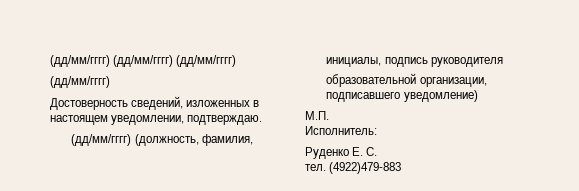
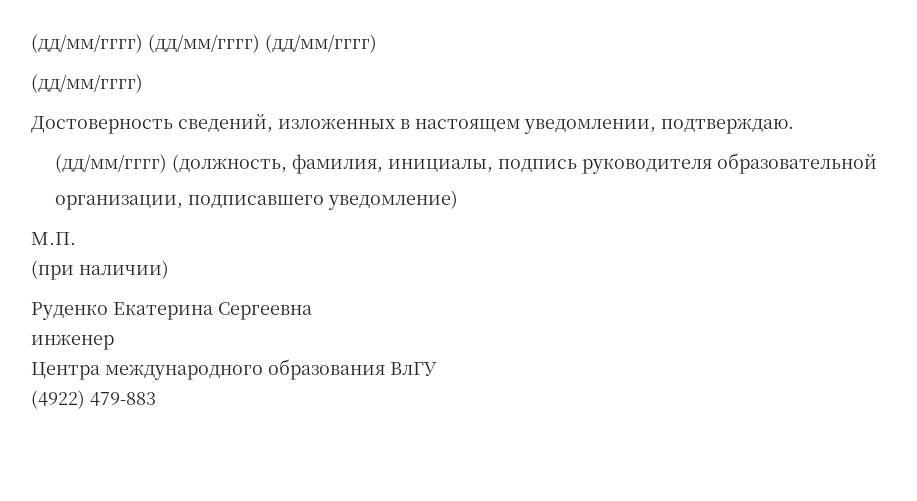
- (дд/мм/гггг) (должность, фамилия, инициалы, подпись руководителя
- образовательной организации, подписавшего уведомление)
+ (дд/мм/гггг) (должность, фамилия, инициалы, подпись руководителя образовательной
+ организации, подписавшего уведомление)
- Исполнитель:
+ (при наличии)
- Руденко Е. С.
- тел. (4922)479-883
+ Руденко Екатерина Сергеевна
+ инженер
+ Центра международного образования ВлГУ
+ (4922) 479-883

